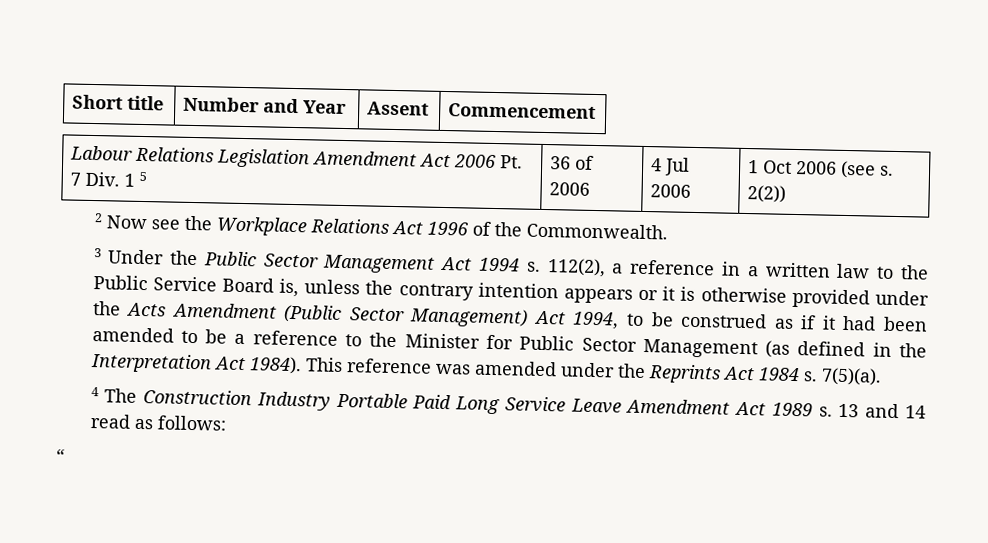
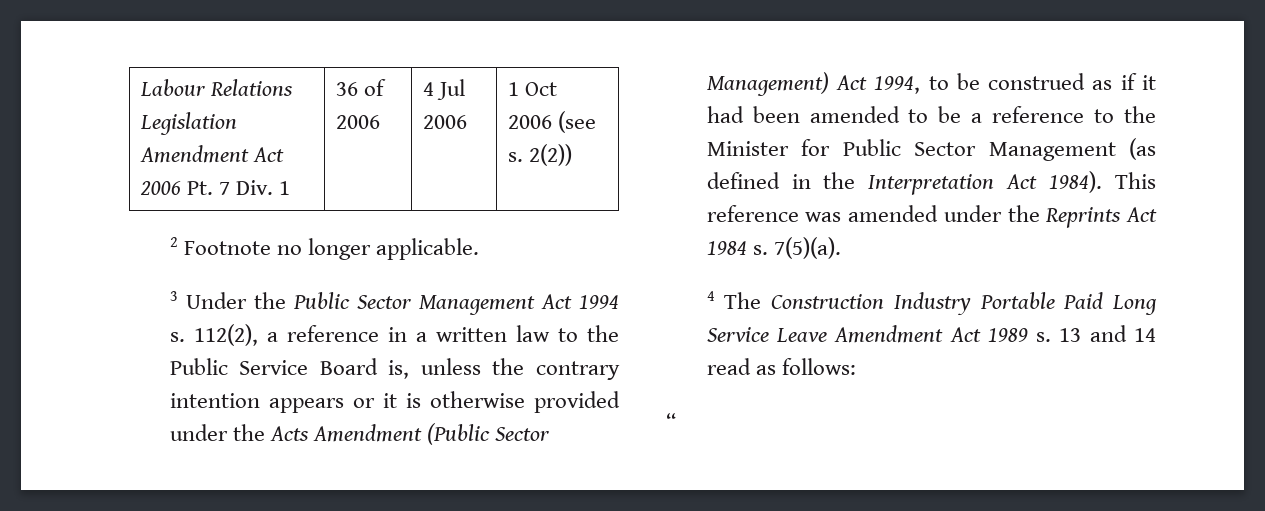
- Short title | Number and Year | Assent | Commencement
- Labour Relations Legislation Amendment Act 2006 Pt. 7 Div. 1 5 | 36 of 2006 | 4 Jul 2006 | 1 Oct 2006 (see s. 2(2))
+ Labour Relations Legislation Amendment Act 2006 Pt. 7 Div. 1 | 36 of 2006 | 4 Jul 2006 | 1 Oct 2006 (see s. 2(2))
- 2 Now see the Workplace Relations Act 1996 of the Commonwealth.
+ 2 Footnote no longer applicable.

